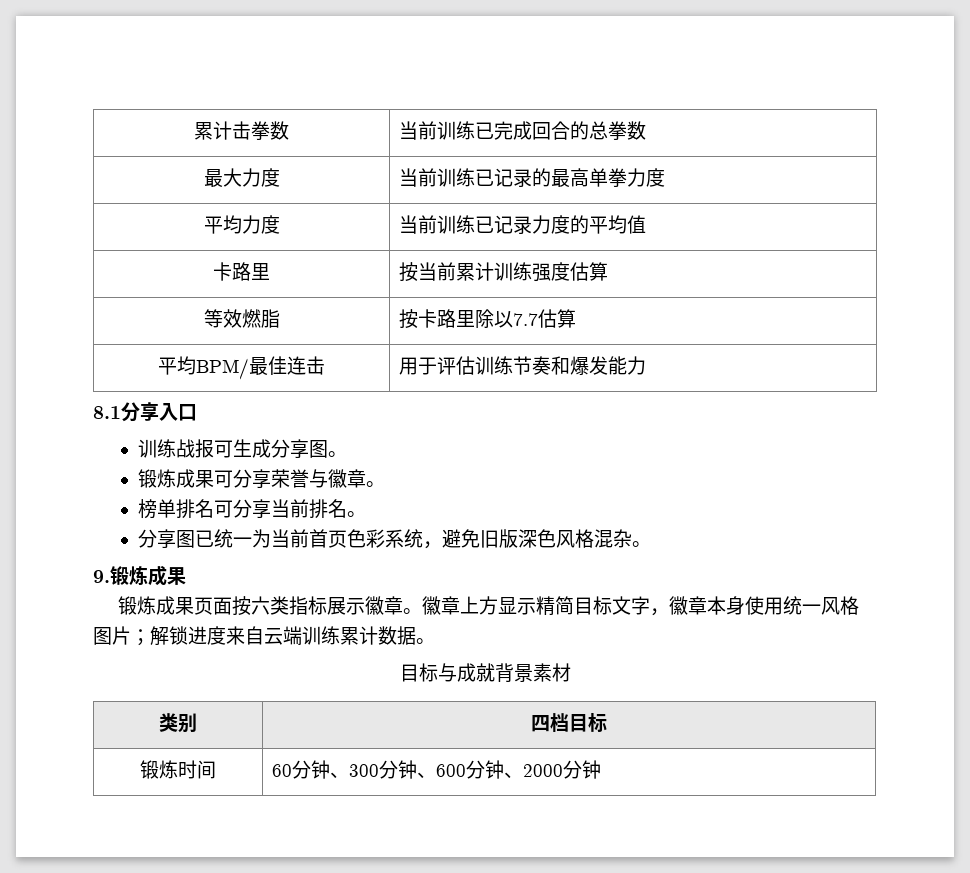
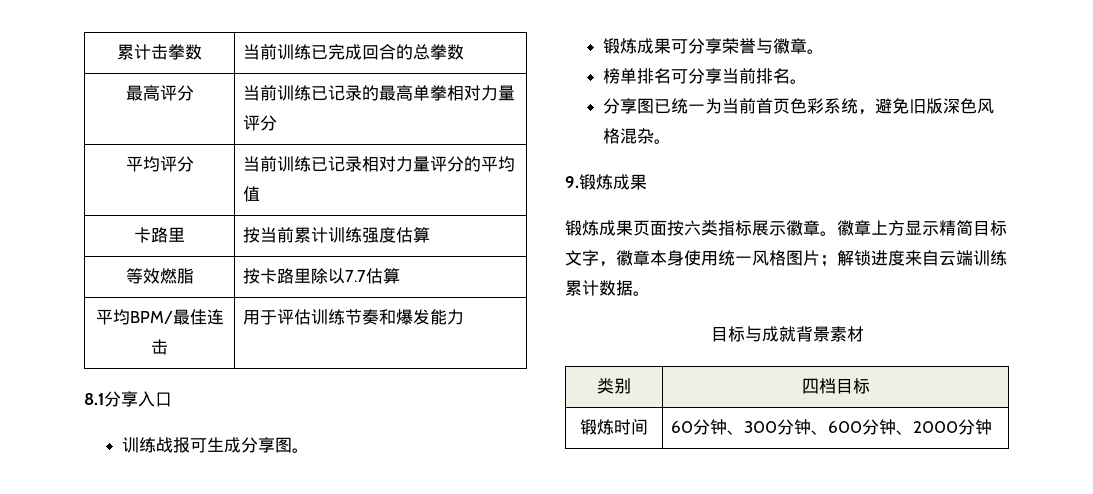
- 最大力度 | 当前训练已记录的最高单拳力度
- 平均力度 | 当前训练已记录力度的平均值
+ 最高评分 | 当前训练已记录的最高单拳相对力量评分
+ 平均评分 | 当前训练已记录相对力量评分的平均值

